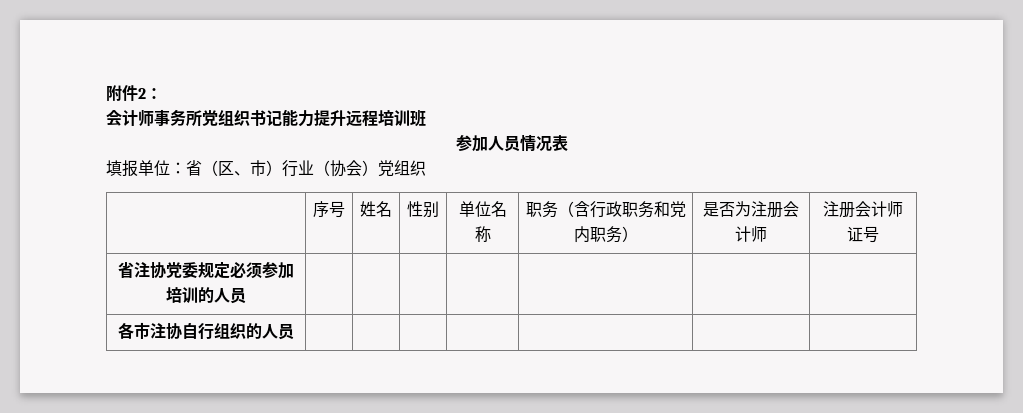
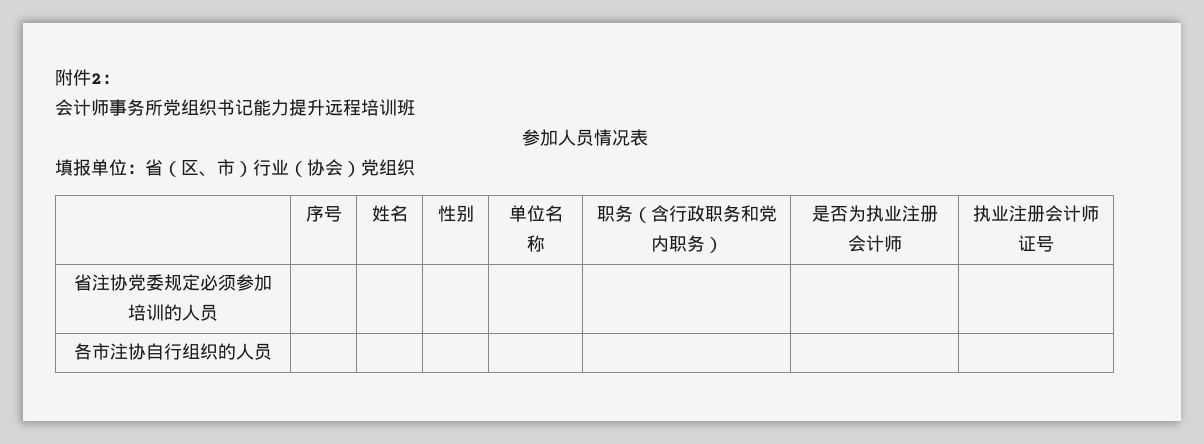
- | 序号 | 姓名 | 性别 | 单位名称 | 职务（含行政职务和党内职务） | 是否为注册会计师 | 注册会计师证号
+ | 序号 | 姓名 | 性别 | 单位名称 | 职务（含行政职务和党内职务） | 是否为执业注册会计师 | 执业注册会计师证号

